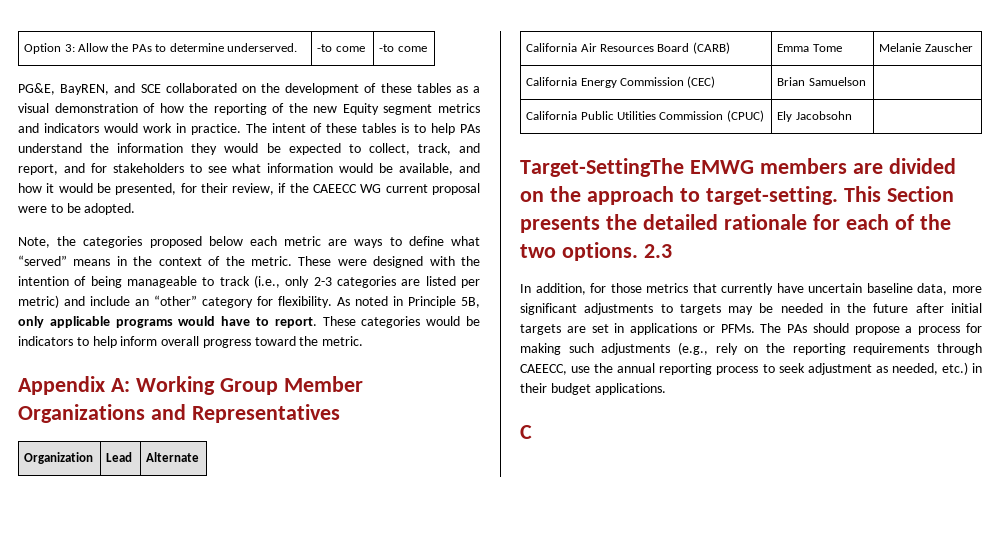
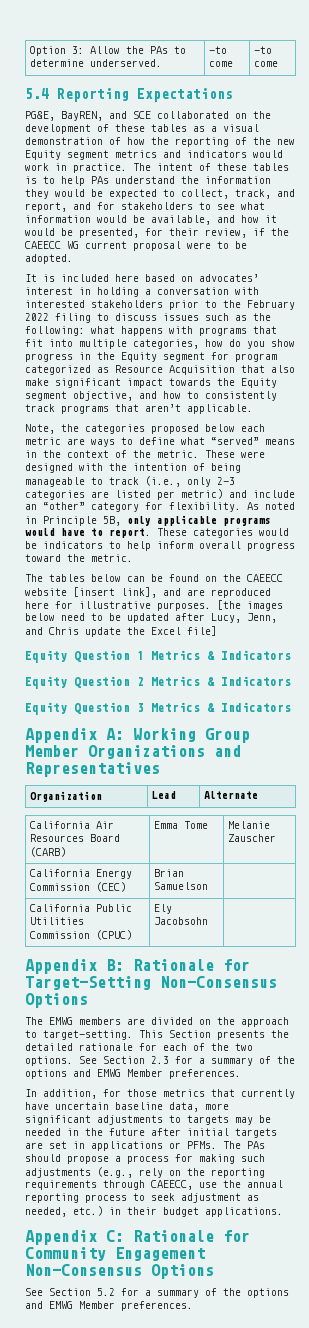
+ 5.4 Reporting Expectations
+ It is included here based on advocates’ interest in holding a conversation with interested stakeholders prior to the February 2022 filing to discuss issues such as the following: what happens with programs that fit into multiple categories, how do you show progress in the Equity segment for program categorized as Resource Acquisition that also make significant impact towards the Equity segment objective, and how to consistently track programs that aren’t applicable.
+ The tables below can be found on the CAEECC website [insert link], and are reproduced here for illustrative purposes. [the images below need to be updated after Lucy, Jenn, and Chris update the Excel file]
+ Equity Question 1 Metrics & Indicators
+ Equity Question 2 Metrics & Indicators
+ Equity Question 3 Metrics & Indicators
- Target-SettingThe EMWG members are divided on the approach to target-setting.
+ Appendix B: Rationale for Target-Setting Non-Consensus Options
+ The EMWG members are divided on the approach to target-setting.
- 2.3
+ See Section 2.3 for a summary of the options and EMWG Member preferences.
- C
+ Appendix C: Rationale for Community Engagement Non-Consensus Options
+ See Section 5.2 for a summary of the options and EMWG Member preferences.

